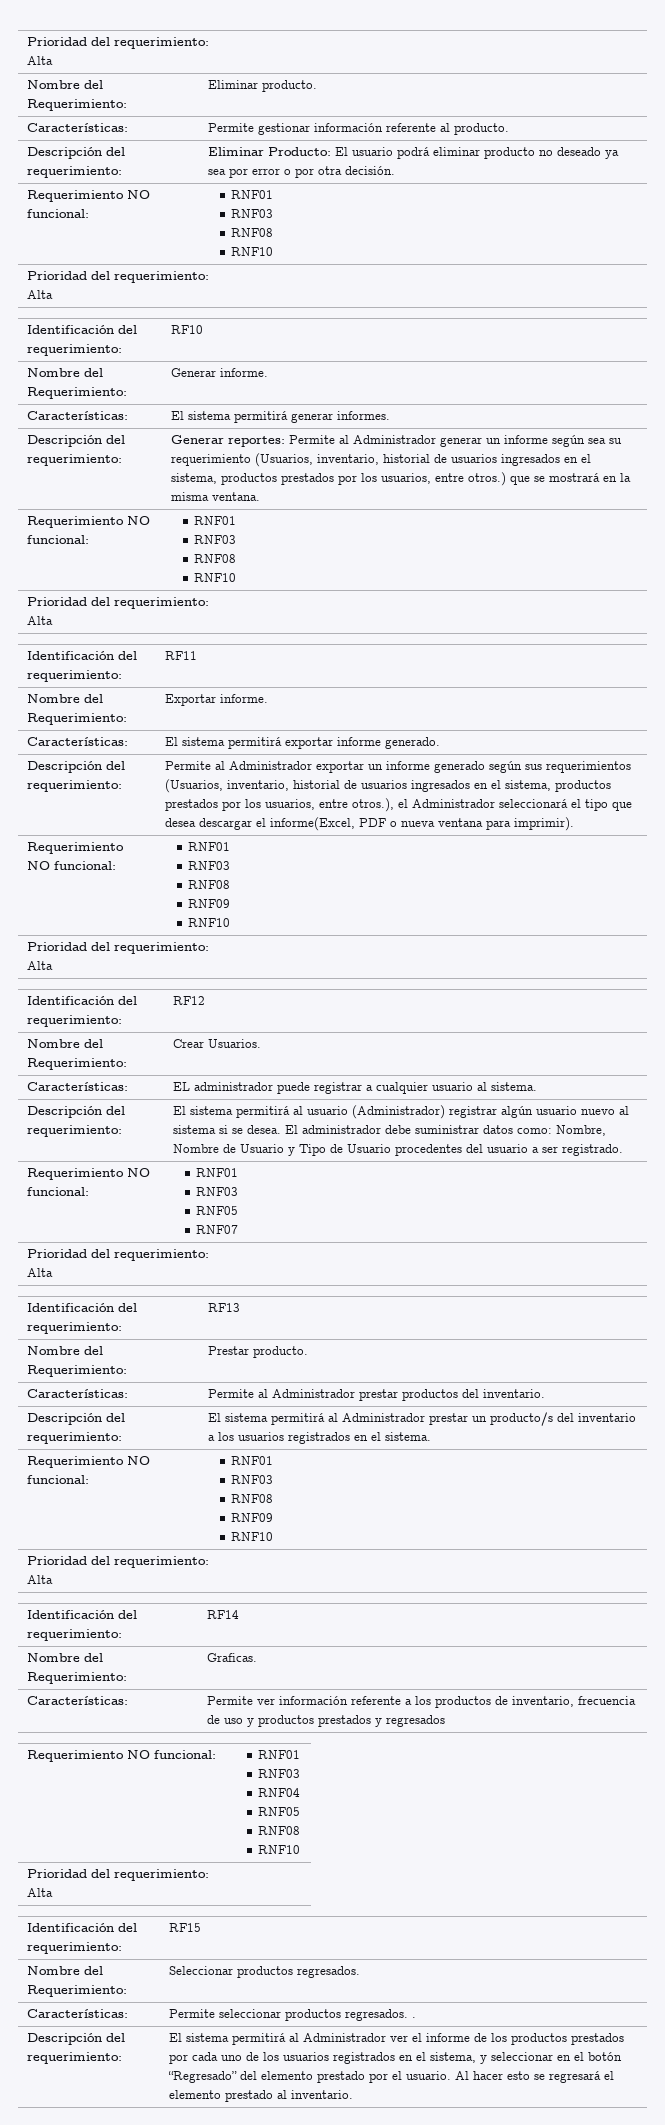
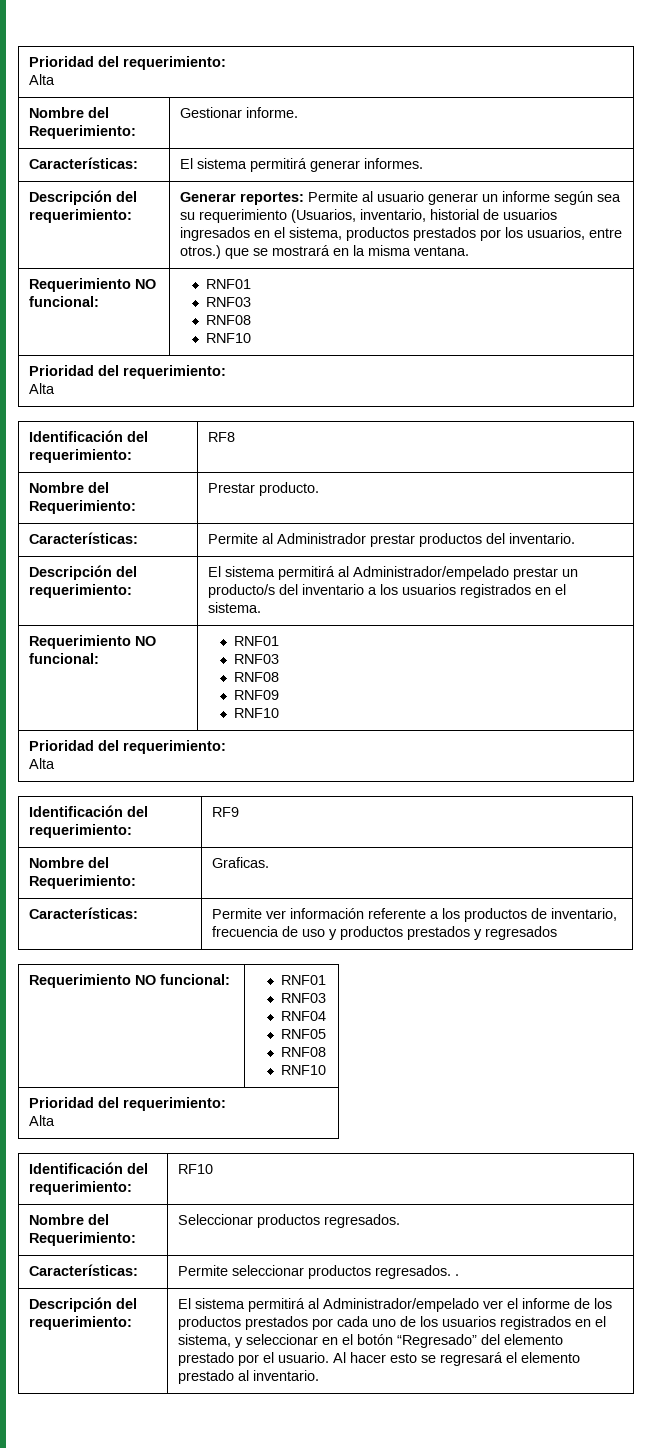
- Nombre del Requerimiento: | Eliminar producto.
- Características: | Permite gestionar información referente al producto.
- Descripción del requerimiento: | Eliminar Producto: El usuario podrá eliminar producto no deseado ya sea por error o por otra decisión.
- Requerimiento NO funcional: | RNF01
- RNF03
- RNF08
- RNF10
- Prioridad del requerimiento:
- Alta
- Identificación del requerimiento: | RF10
- Nombre del Requerimiento: | Generar informe.
+ Nombre del Requerimiento: | Gestionar informe.
- Descripción del requerimiento: | Generar reportes: Permite al Administrador generar un informe según sea su requerimiento (Usuarios, inventario, historial de usuarios ingresados en el sistema, productos prestados por los usuarios, entre otros.) que se mostrará en la misma ventana.
+ Descripción del requerimiento: | Generar reportes: Permite al usuario generar un informe según sea su requerimiento (Usuarios, inventario, historial de usuarios ingresados en el sistema, productos prestados por los usuarios, entre otros.) que se mostrará en la misma ventana.
- Identificación del requerimiento: | RF11
- Nombre del Requerimiento: | Exportar informe.
- Características: | El sistema permitirá exportar informe generado.
- Descripción del requerimiento: | Permite al Administrador exportar un informe generado según sus requerimientos (Usuarios, inventario, historial de usuarios ingresados en el sistema, productos prestados por los usuarios, entre otros.), el Administrador seleccionará el tipo que desea descargar el informe(Excel, PDF o nueva ventana para imprimir).
- Requerimiento NO funcional: | RNF01
- RNF03
- RNF08
- RNF09
- RNF10
- Prioridad del requerimiento:
- Alta
- Identificación del requerimiento: | RF12
- Nombre del Requerimiento: | Crear Usuarios.
- Características: | EL administrador puede registrar a cualquier usuario al sistema.
- Descripción del requerimiento: | El sistema permitirá al usuario (Administrador) registrar algún usuario nuevo al sistema si se desea. El administrador debe suministrar datos como: Nombre, Nombre de Usuario y Tipo de Usuario procedentes del usuario a ser registrado.
- Requerimiento NO funcional: | RNF01
- RNF03
- RNF05
- RNF07
- Prioridad del requerimiento:
- Alta
- Identificación del requerimiento: | RF13
+ Identificación del requerimiento: | RF8
- Descripción del requerimiento: | El sistema permitirá al Administrador prestar un producto/s del inventario a los usuarios registrados en el sistema.
+ Descripción del requerimiento: | El sistema permitirá al Administrador/empelado prestar un producto/s del inventario a los usuarios registrados en el sistema.
- Identificación del requerimiento: | RF14
+ Identificación del requerimiento: | RF9
- Identificación del requerimiento: | RF15
+ Identificación del requerimiento: | RF10
- El sistema permitirá al Administrador ver el informe de los productos prestados por cada uno de los usuarios registrados en el sistema, y seleccionar en el botón “Regresado” del elemento prestado por el usuario.
+ El sistema permitirá al Administrador/empelado ver el informe de los productos prestados por cada uno de los usuarios registrados en el sistema, y seleccionar en el botón “Regresado” del elemento prestado por el usuario.

